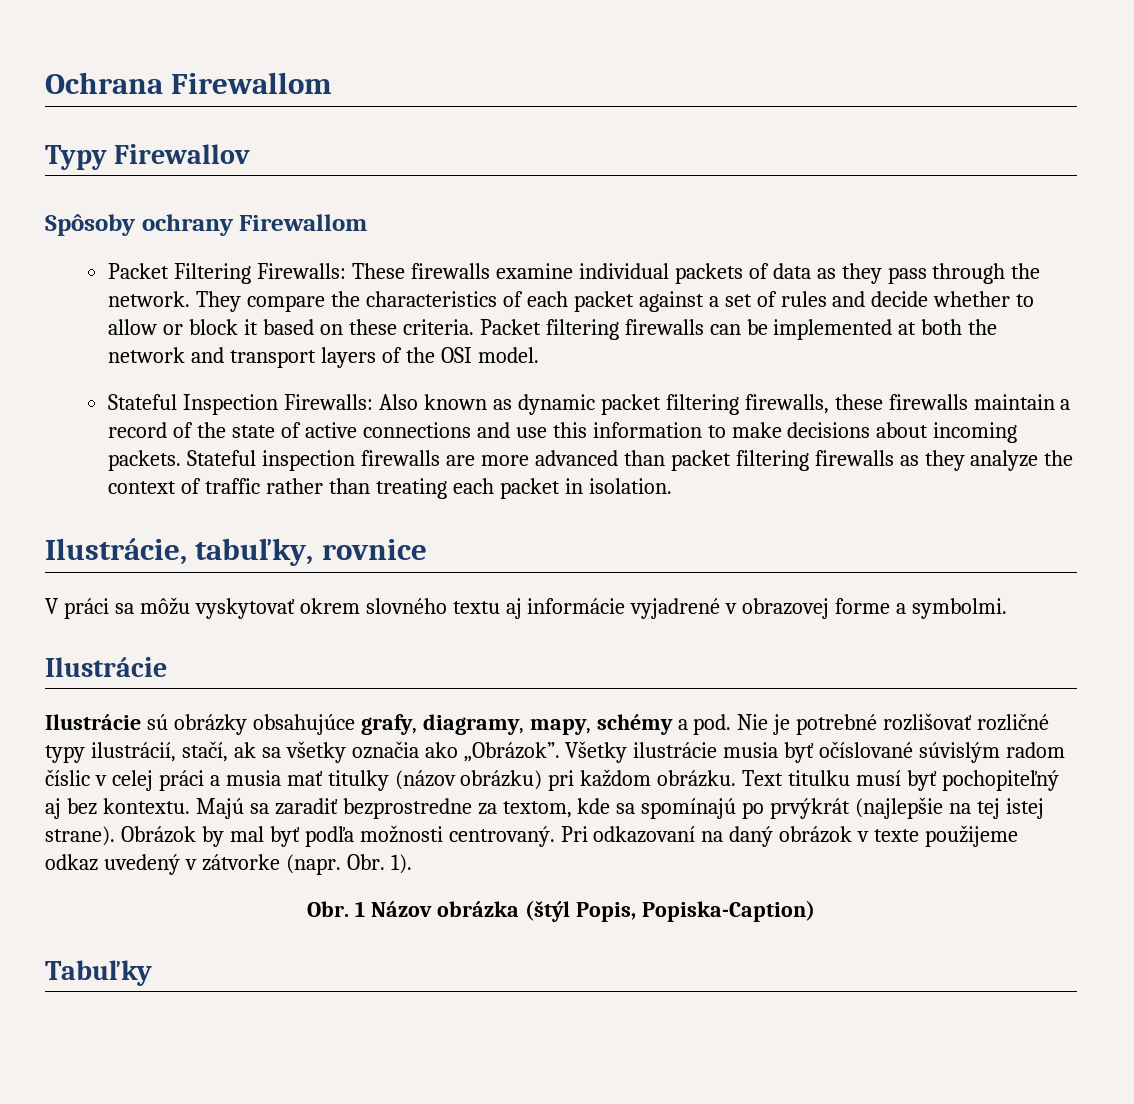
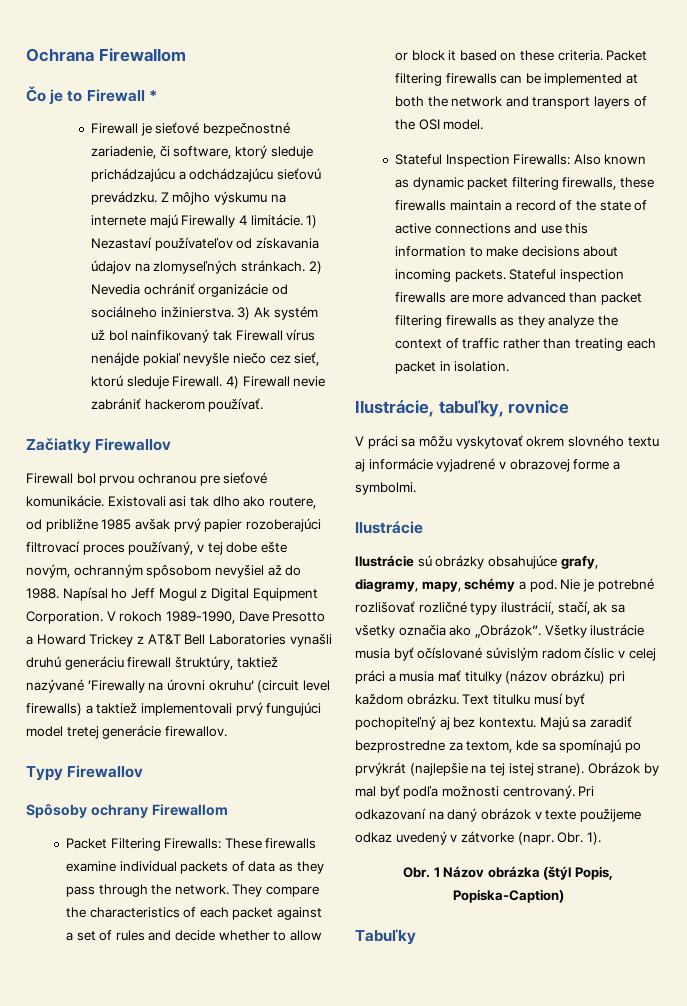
+ Čo je to Firewall *
+ Firewall je sieťové bezpečnostné zariadenie, či software, ktorý sleduje prichádzajúcu a odchádzajúcu sieťovú prevádzku. Z môjho výskumu na internete majú Firewally 4 limitácie. 1) Nezastaví používateľov od získavania údajov na zlomyseľných stránkach. 2) Nevedia ochrániť organizácie od sociálneho inžinierstva. 3) Ak systém už bol nainfikovaný tak Firewall vírus nenájde pokiaľ nevyšle niečo cez sieť, ktorú sleduje Firewall. 4) Firewall nevie zabrániť hackerom používať.
+ Začiatky Firewallov
+ Firewall bol prvou ochranou pre sieťové komunikácie. Existovali asi tak dlho ako routere, od približne 1985 avšak prvý papier rozoberajúci filtrovací proces používaný, v tej dobe ešte novým, ochranným spôsobom nevyšiel až do 1988. Napísal ho Jeff Mogul z Digital Equipment Corporation. V rokoch 1989-1990, Dave Presotto a Howard Trickey z AT&T Bell Laboratories vynašli druhú generáciu firewall štruktúry, taktiež nazývané ’Firewally na úrovni okruhu‘ (circuit level firewalls) a taktiež implementovali prvý fungujúci model tretej generácie firewallov.

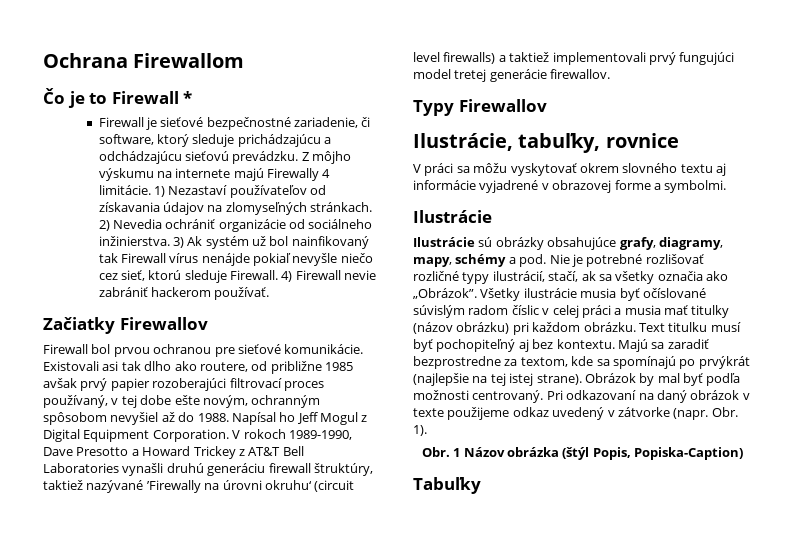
- Spôsoby ochrany Firewallom
- Packet Filtering Firewalls: These firewalls examine individual packets of data as they pass through the network. They compare the characteristics of each packet against a set of rules and decide whether to allow or block it based on these criteria. Packet filtering firewalls can be implemented at both the network and transport layers of the OSI model.
- Stateful Inspection Firewalls: Also known as dynamic packet filtering firewalls, these firewalls maintain a record of the state of active connections and use this information to make decisions about incoming packets. Stateful inspection firewalls are more advanced than packet filtering firewalls as they analyze the context of traffic rather than treating each packet in isolation.

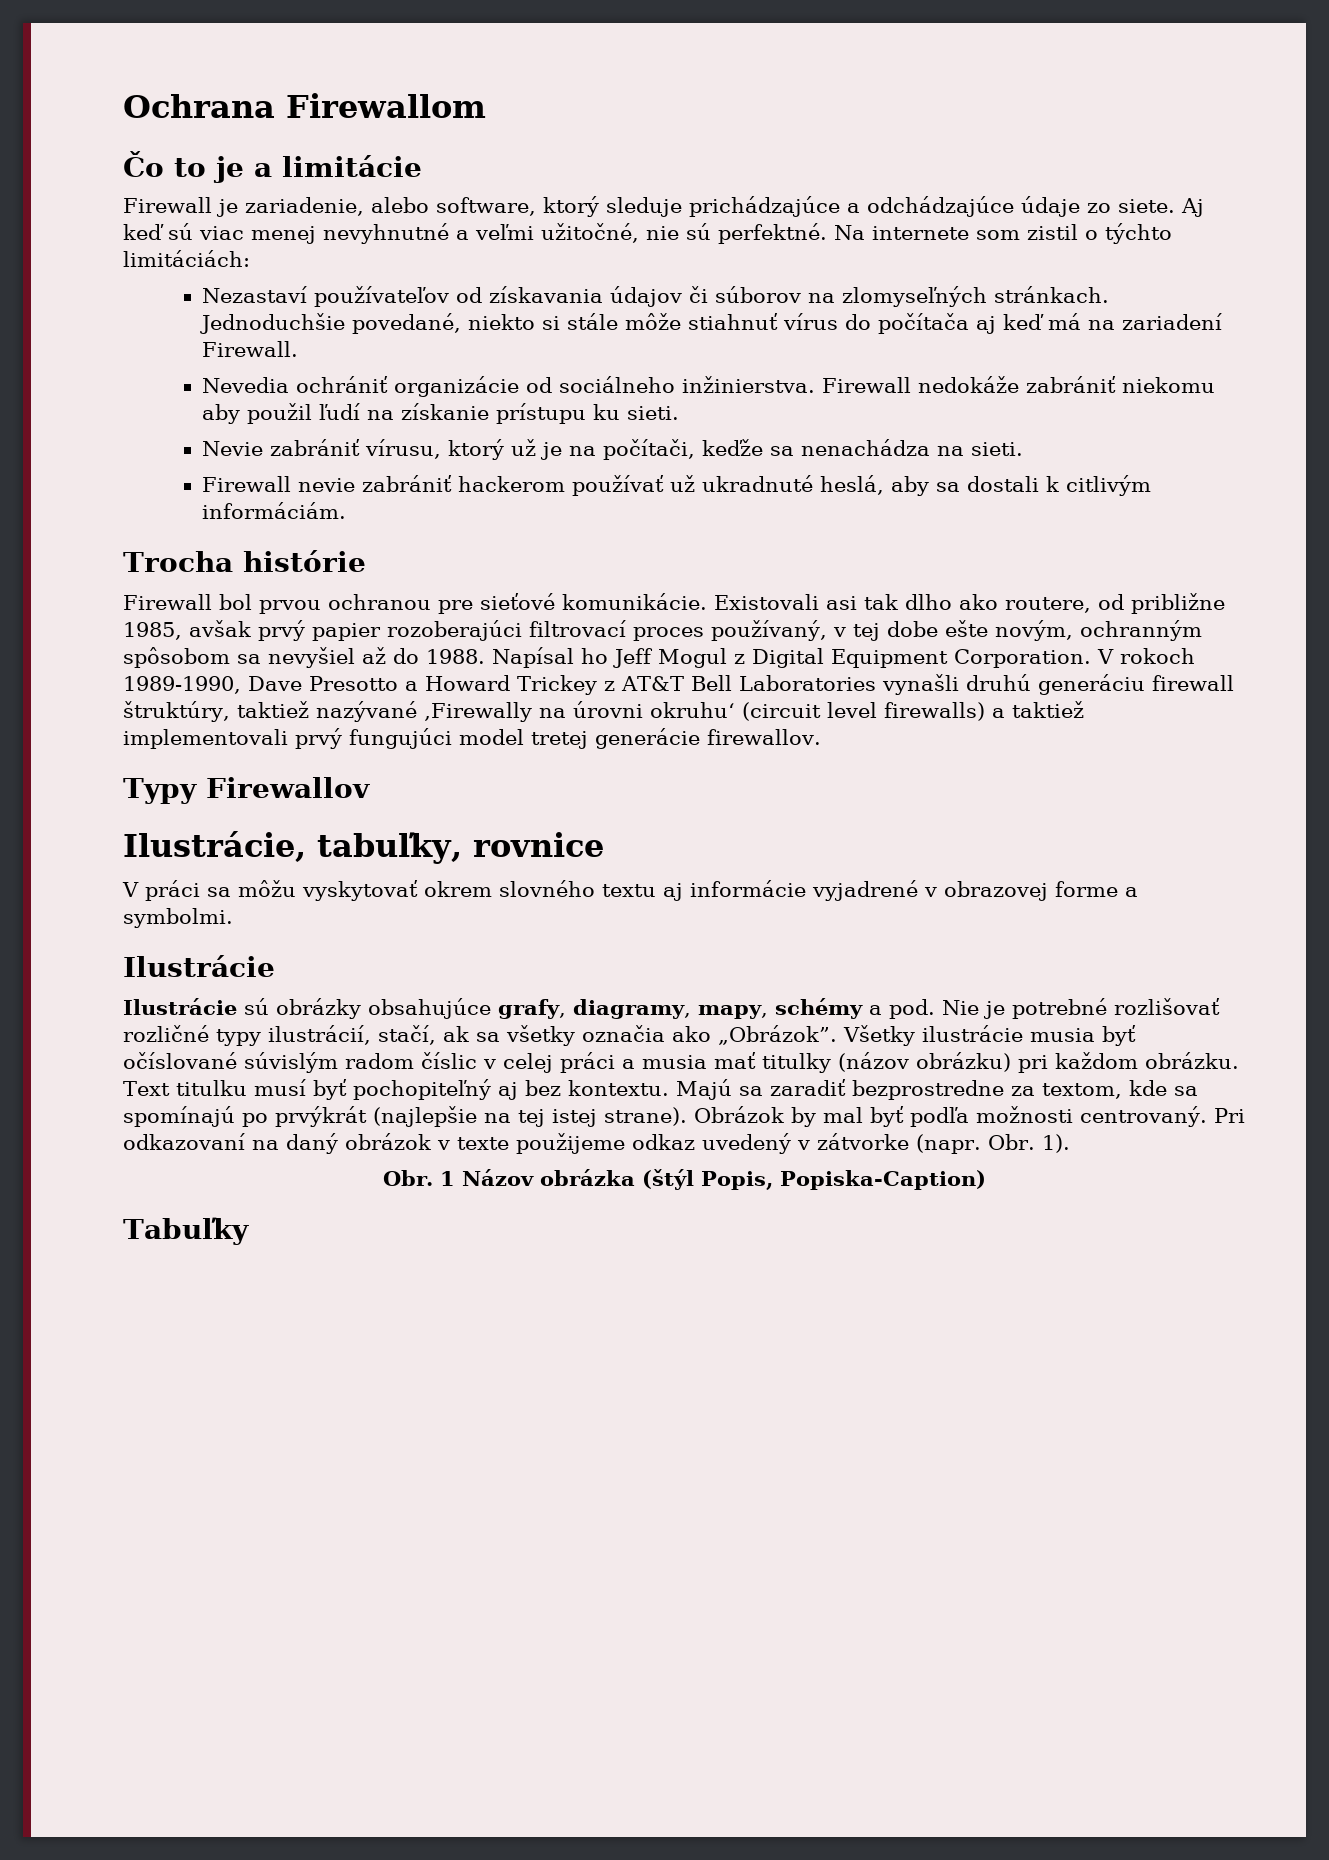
- Čo je to Firewall *
- Firewall je sieťové bezpečnostné zariadenie, či software, ktorý sleduje prichádzajúcu a odchádzajúcu sieťovú prevádzku. Z môjho výskumu na internete majú Firewally 4 limitácie. 1) Nezastaví používateľov od získavania údajov na zlomyseľných stránkach.
+ Čo to je a limitácie
+ Firewall je zariadenie, alebo software, ktorý sleduje prichádzajúce a odchádzajúce údaje zo siete. Aj keď sú viac menej nevyhnutné a veľmi užitočné, nie sú perfektné. Na internete som zistil o týchto limitáciách:
+ Nezastaví používateľov od získavania údajov či súborov na zlomyseľných stránkach.
- 2) Nevedia ochrániť organizácie od sociálneho inžinierstva.
+ Jednoduchšie povedané, niekto si stále môže stiahnuť vírus do počítača aj keď má na zariadení Firewall.
+ Nevedia ochrániť organizácie od sociálneho inžinierstva.
- 3) Ak systém už bol nainfikovaný tak Firewall vírus nenájde pokiaľ nevyšle niečo cez sieť, ktorú sleduje Firewall. 4) Firewall nevie zabrániť hackerom používať.
- Začiatky Firewallov
+ Firewall nedokáže zabrániť niekomu aby použil ľudí na získanie prístupu ku sieti.
+ Nevie zabrániť vírusu, ktorý už je na počítači, keďže sa nenachádza na sieti.
+ Firewall nevie zabrániť hackerom používať už ukradnuté heslá, aby sa dostali k citlivým informáciám.
+ Trocha histórie
- Existovali asi tak dlho ako routere, od približne 1985 avšak prvý papier rozoberajúci filtrovací proces používaný, v tej dobe ešte novým, ochranným spôsobom nevyšiel až do 1988.
+ Existovali asi tak dlho ako routere, od približne 1985, avšak prvý papier rozoberajúci filtrovací proces používaný, v tej dobe ešte novým, ochranným spôsobom sa nevyšiel až do 1988.
- V rokoch 1989-1990, Dave Presotto a Howard Trickey z AT&T Bell Laboratories vynašli druhú generáciu firewall štruktúry, taktiež nazývané ’Firewally na úrovni okruhu‘ (circuit level firewalls) a taktiež implementovali prvý fungujúci model tretej generácie firewallov.
+ V rokoch 1989-1990, Dave Presotto a Howard Trickey z AT&T Bell Laboratories vynašli druhú generáciu firewall štruktúry, taktiež nazývané ‚Firewally na úrovni okruhu‘ (circuit level firewalls) a taktiež implementovali prvý fungujúci model tretej generácie firewallov.

